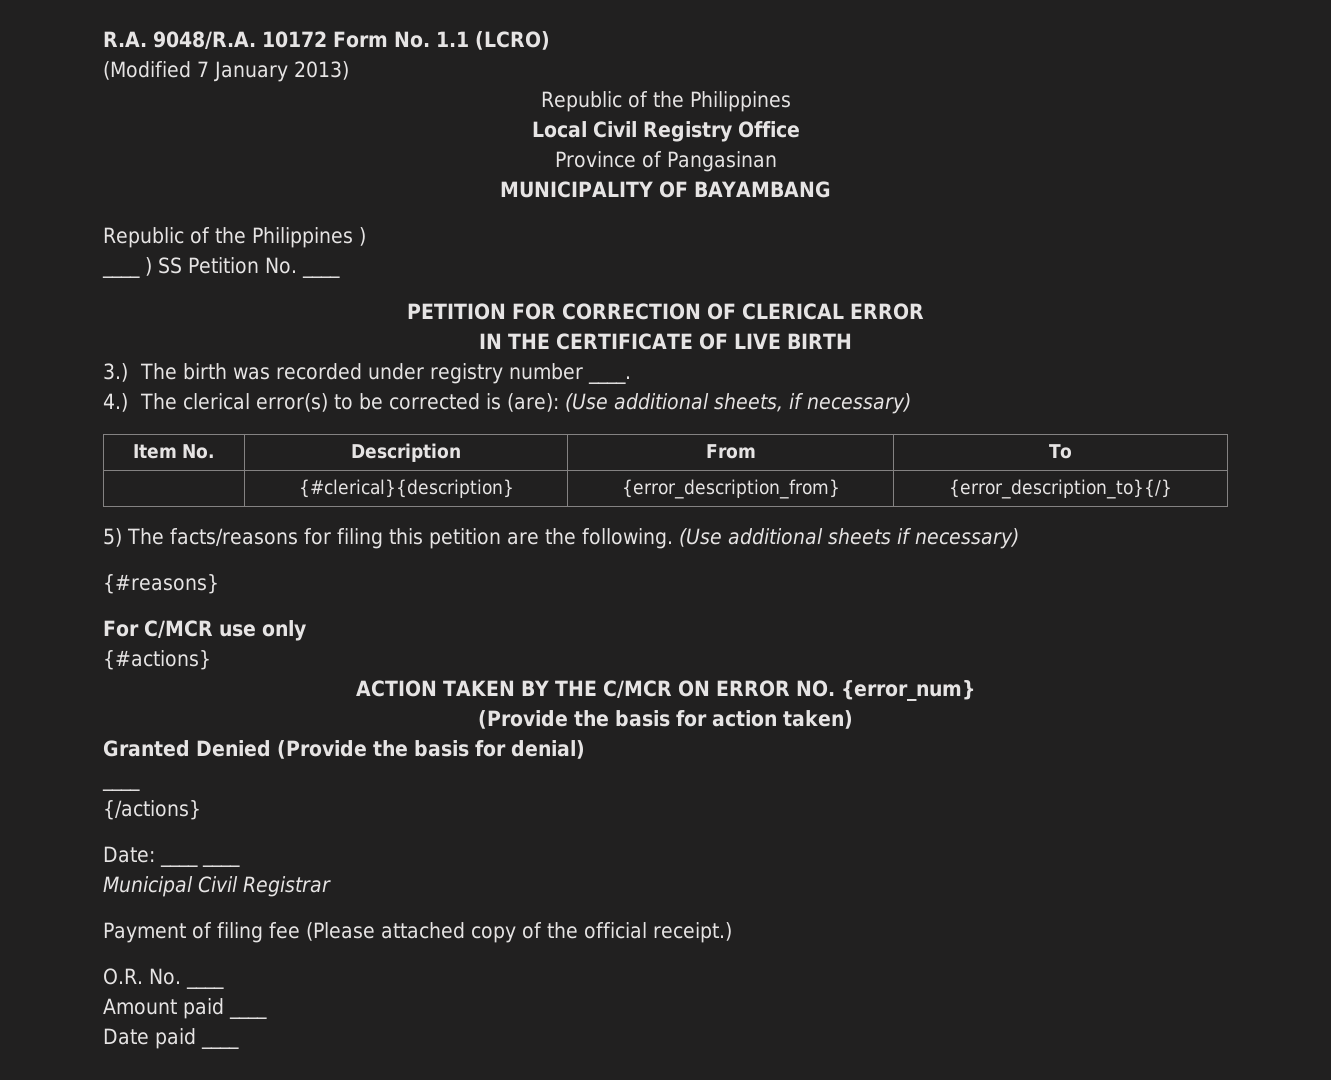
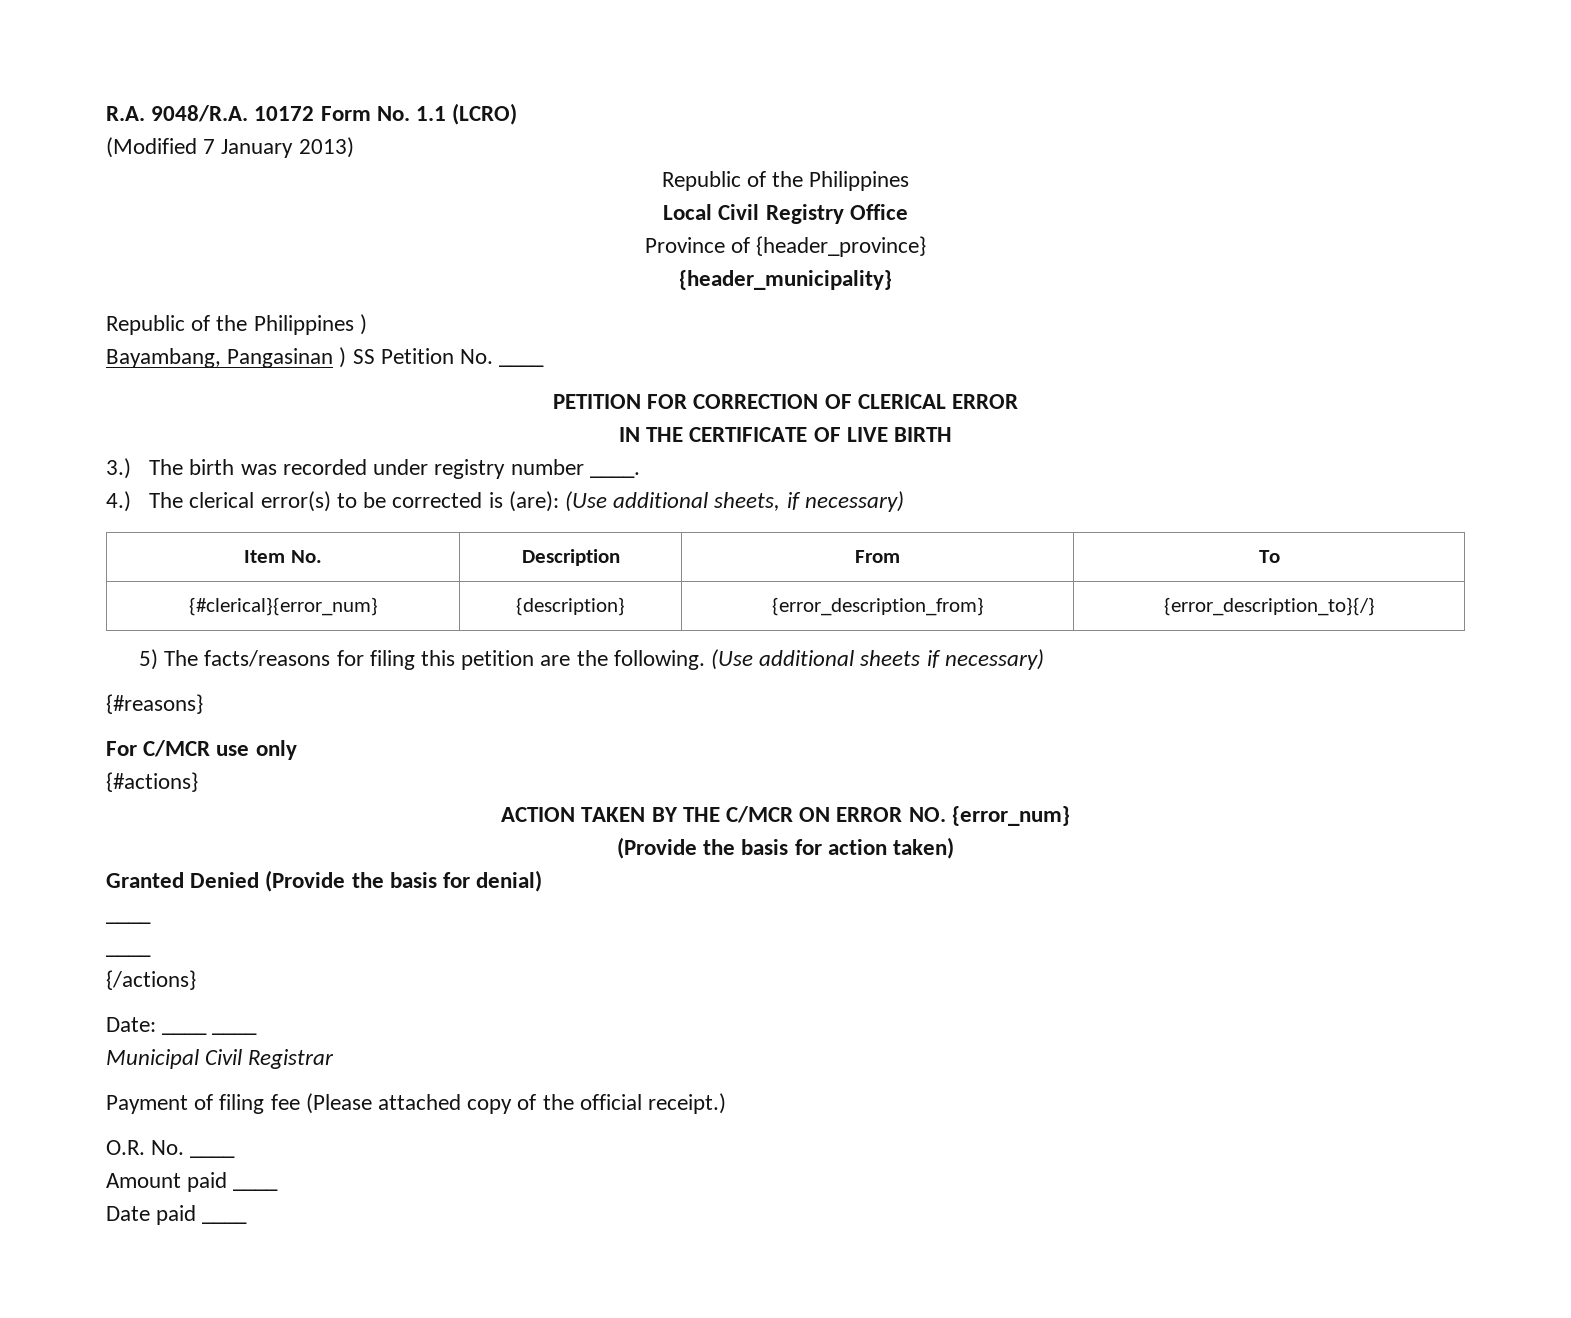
- Province of Pangasinan
- MUNICIPALITY OF BAYAMBANG
+ Province of {header_province}
+ {header_municipality}
- ____ ) SS Petition No. ____
+ Bayambang, Pangasinan ) SS Petition No. ____
- | {#clerical}{description} | {error_description_from} | {error_description_to}{/}
+ {#clerical}{error_num} | {description} | {error_description_from} | {error_description_to}{/}
  Granted Denied (Provide the basis for denial)
+ ____

